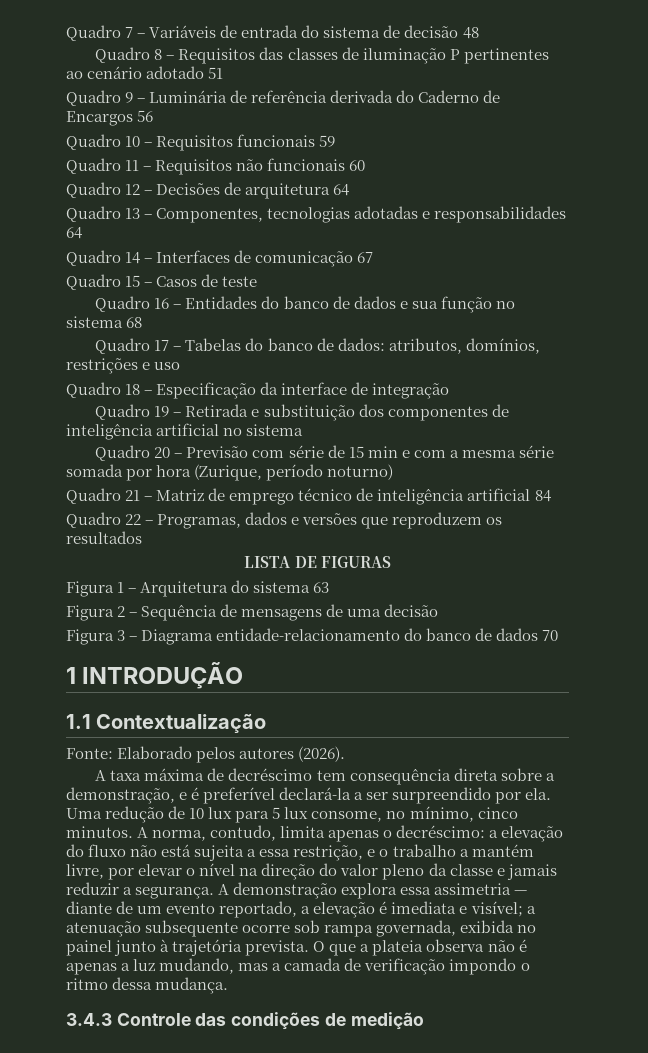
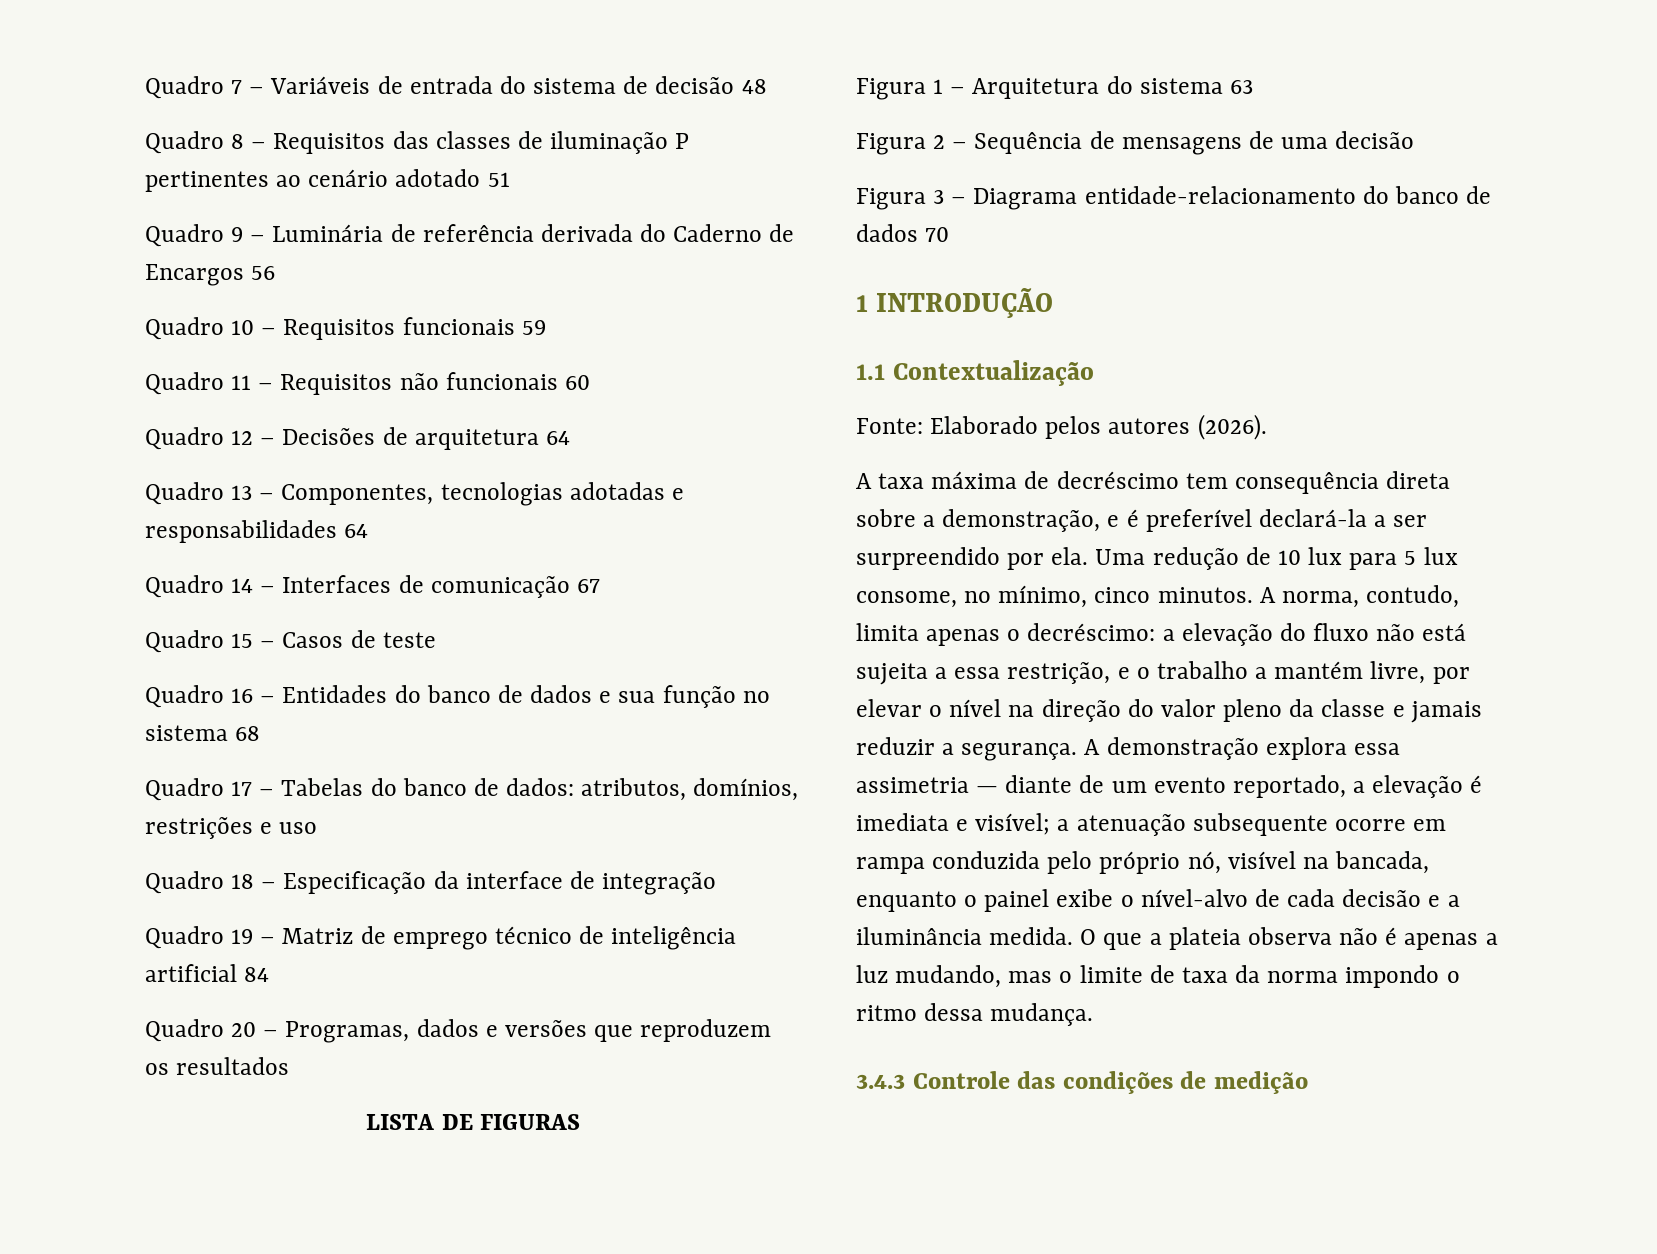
- Quadro 19 – Retirada e substituição dos componentes de inteligência artificial no sistema
- Quadro 20 – Previsão com série de 15 min e com a mesma série somada por hora (Zurique, período noturno)
- Quadro 21 – Matriz de emprego técnico de inteligência artificial 84
+ Quadro 19 – Matriz de emprego técnico de inteligência artificial 84
- Quadro 22 – Programas, dados e versões que reproduzem os resultados
+ Quadro 20 – Programas, dados e versões que reproduzem os resultados
- A demonstração explora essa assimetria — diante de um evento reportado, a elevação é imediata e visível; a atenuação subsequente ocorre sob rampa governada, exibida no painel junto à trajetória prevista.
+ A demonstração explora essa assimetria — diante de um evento reportado, a elevação é imediata e visível; a atenuação subsequente ocorre em rampa conduzida pelo próprio nó, visível na bancada, enquanto o painel exibe o nível-alvo de cada decisão e a iluminância medida.
- O que a plateia observa não é apenas a luz mudando, mas a camada de verificação impondo o ritmo dessa mudança.
+ O que a plateia observa não é apenas a luz mudando, mas o limite de taxa da norma impondo o ritmo dessa mudança.

